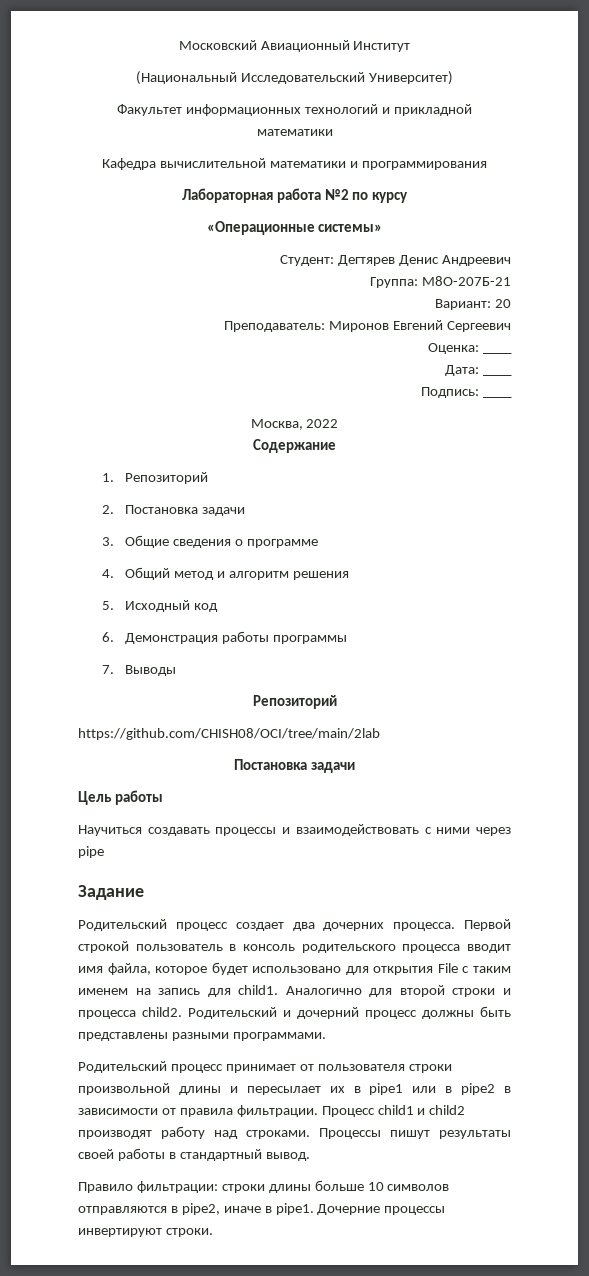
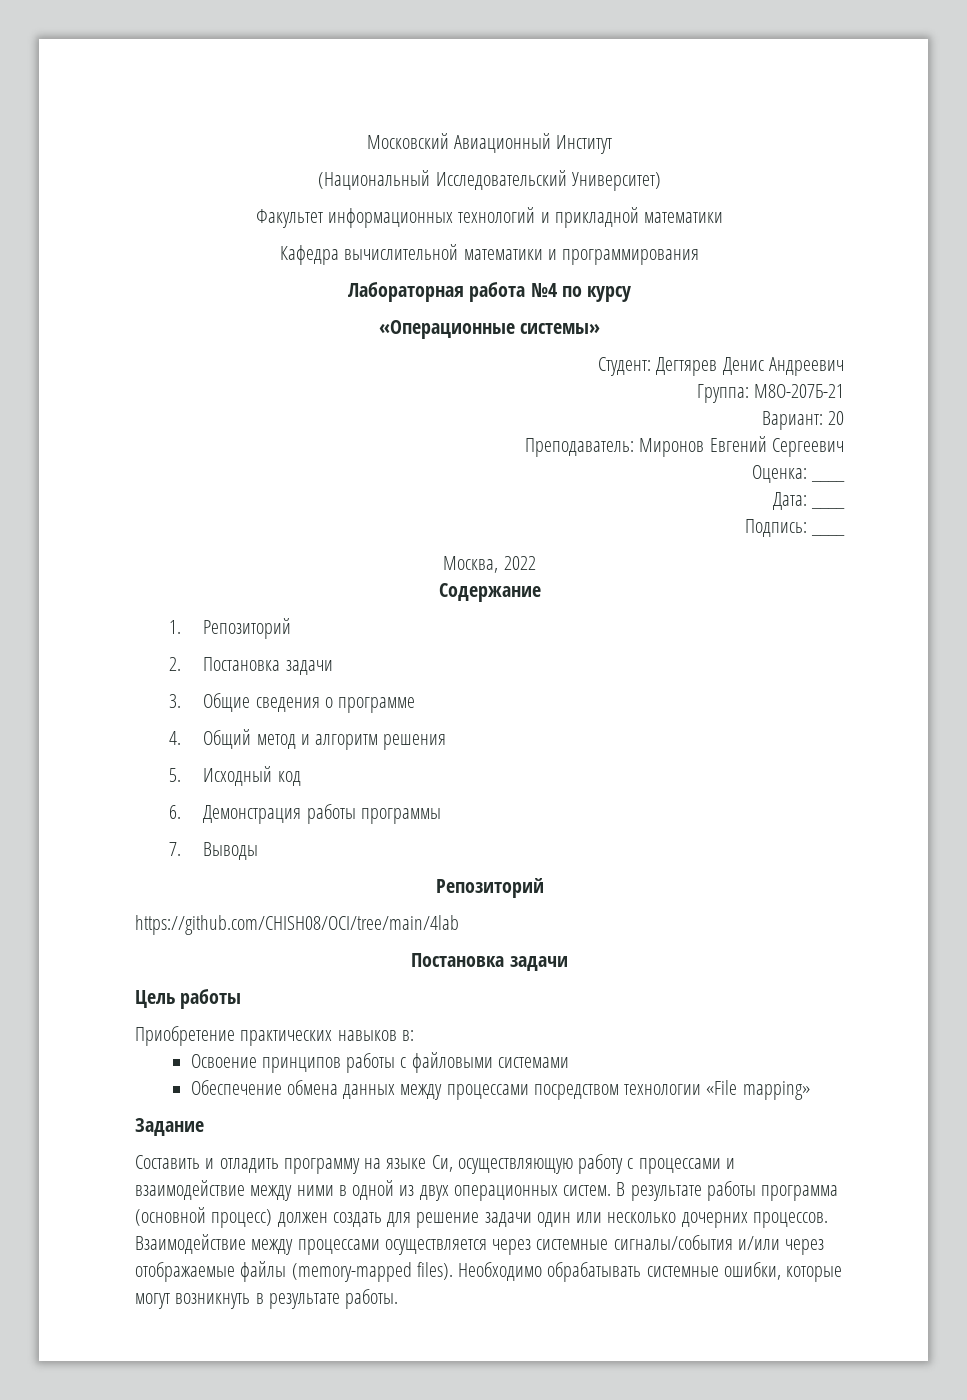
- Лабораторная работа №2 по курсу
+ Лабораторная работа №4 по курсу
- https://github.com/CHISH08/OCI/tree/main/2lab
+ https://github.com/CHISH08/OCI/tree/main/4lab
- Научиться создавать процессы и взаимодействовать с ними через pipe
+ Приобретение практических навыков в:
+ Освоение принципов работы с файловыми системами
+ Обеспечение обмена данных между процессами посредством технологии «File mapping»
  Задание
- Родительский процесс создает два дочерних процесса. Первой строкой пользователь в консоль родительского процесса вводит имя файла, которое будет использовано для открытия File с таким именем на запись для child1. Аналогично для второй строки и процесса child2. Родительский и дочерний процесс должны быть представлены разными программами.
- Родительский процесс принимает от пользователя строки произвольной длины и пересылает их в pipe1 или в pipe2 в зависимости от правила фильтрации. Процесс child1 и child2 производят работу над строками. Процессы пишут результаты своей работы в стандартный вывод.
- Правило фильтрации: строки длины больше 10 символов отправляются в pipe2, иначе в pipe1. Дочерние процессы инвертируют строки.
+ Составить и отладить программу на языке Си, осуществляющую работу с процессами и взаимодействие между ними в одной из двух операционных систем. В результате работы программа (основной процесс) должен создать для решение задачи один или несколько дочерних процессов. Взаимодействие между процессами осуществляется через системные сигналы/события и/или через отображаемые файлы (memory-mapped files). Необходимо обрабатывать системные ошибки, которые могут возникнуть в результате работы.

